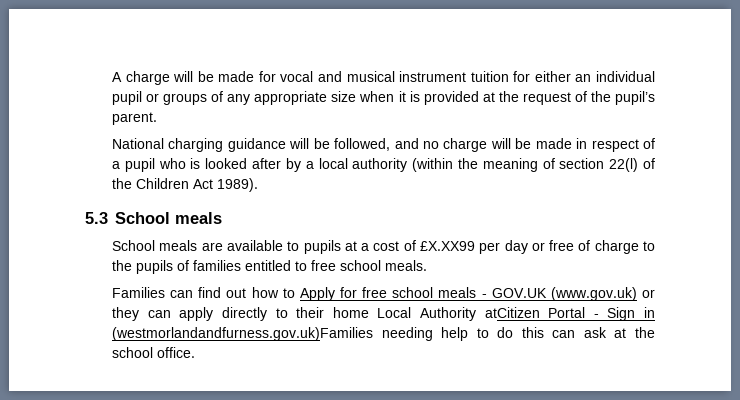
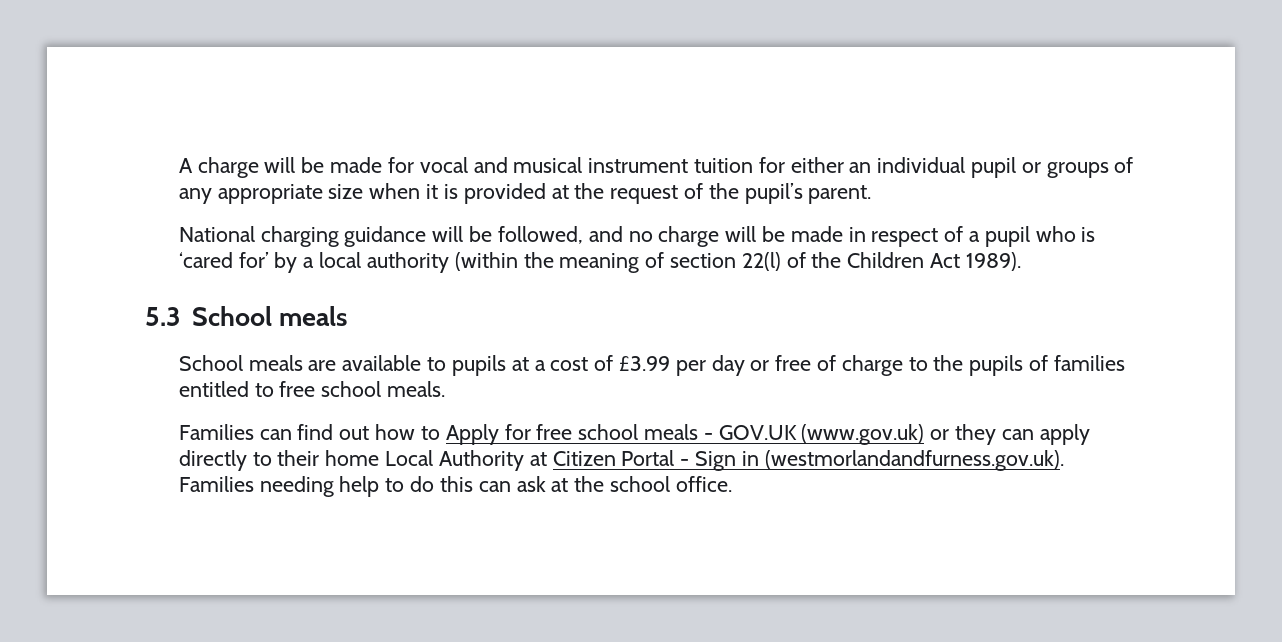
- National charging guidance will be followed, and no charge will be made in respect of a pupil who is looked after by a local authority (within the meaning of section 22(l) of the Children Act 1989).
+ National charging guidance will be followed, and no charge will be made in respect of a pupil who is ‘cared for’ by a local authority (within the meaning of section 22(l) of the Children Act 1989).
- School meals are available to pupils at a cost of £X.XX99 per day or free of charge to the pupils of families entitled to free school meals.
+ School meals are available to pupils at a cost of £3.99 per day or free of charge to the pupils of families entitled to free school meals.
- Families can find out how to Apply for free school meals - GOV.UK (www.gov.uk) or they can apply directly to their home Local Authority atCitizen Portal - Sign in (westmorlandandfurness.gov.uk)Families needing help to do this can ask at the school office.
+ Families can find out how to Apply for free school meals - GOV.UK (www.gov.uk) or they can apply directly to their home Local Authority at Citizen Portal - Sign in (westmorlandandfurness.gov.uk). Families needing help to do this can ask at the school office.

